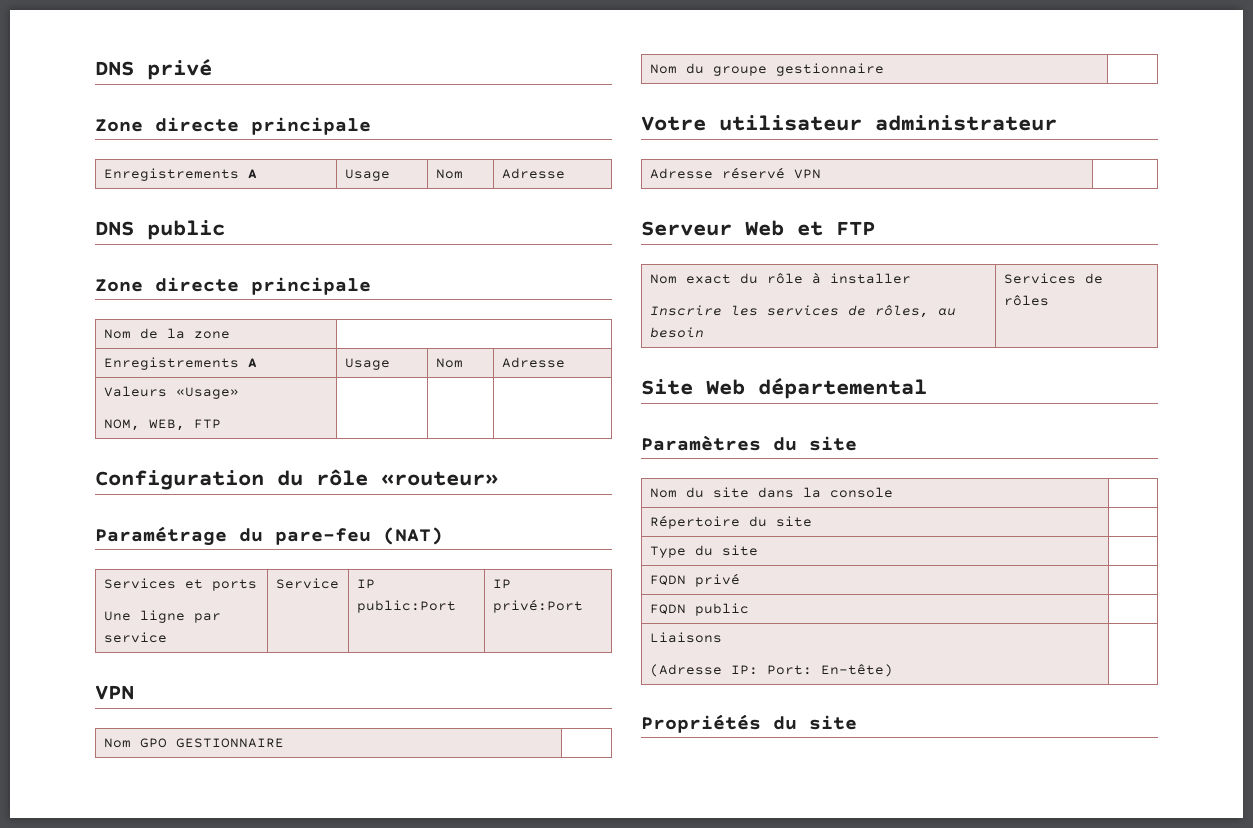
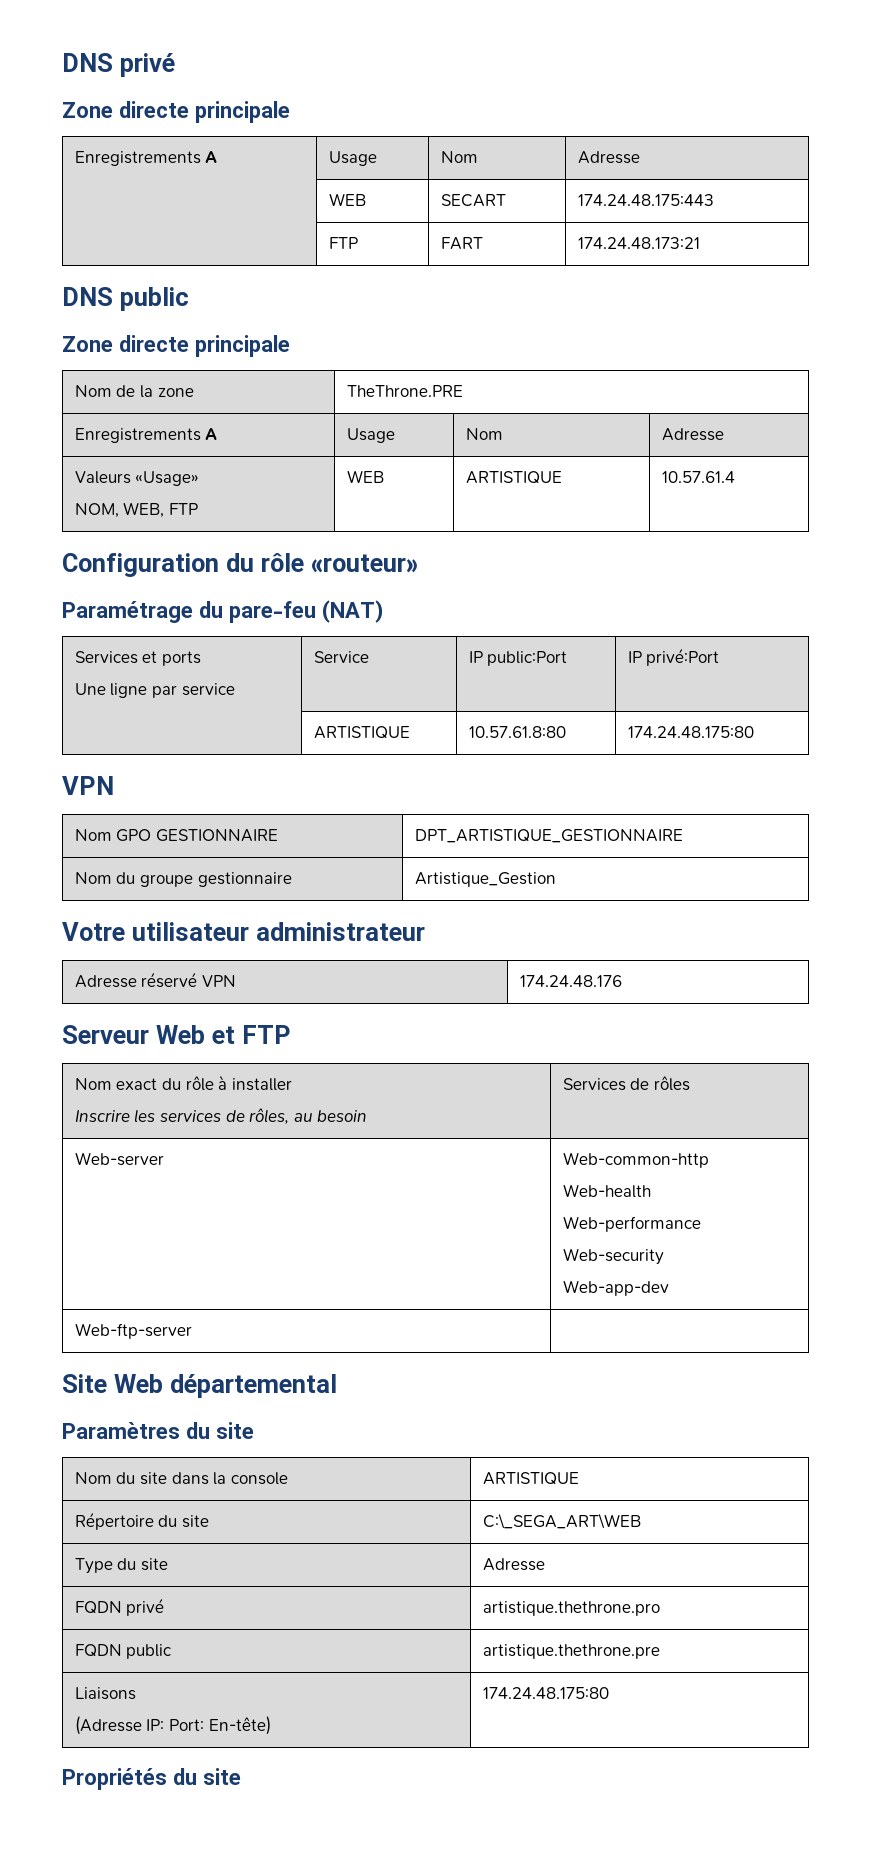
+ | WEB | SECART | 174.24.48.175:443
+ | FTP | FART | 174.24.48.173:21
- Nom de la zone |
+ Nom de la zone | TheThrone.PRE
  Valeurs «Usage»
- NOM, WEB, FTP | | |
+ NOM, WEB, FTP | WEB | ARTISTIQUE | 10.57.61.4
+ | ARTISTIQUE | 10.57.61.8:80 | 174.24.48.175:80
- Nom GPO GESTIONNAIRE |
+ Nom GPO GESTIONNAIRE | DPT_ARTISTIQUE_GESTIONNAIRE
- Nom du groupe gestionnaire |
+ Nom du groupe gestionnaire | Artistique_Gestion
- Adresse réservé VPN |
+ Adresse réservé VPN | 174.24.48.176
+ Web-server | Web-common-http
+ Web-health
+ Web-performance
+ Web-security
+ Web-app-dev
+ Web-ftp-server |
- Nom du site dans la console |
+ Nom du site dans la console | ARTISTIQUE
- Répertoire du site |
+ Répertoire du site | C:\_SEGA_ART\WEB
- Type du site |
+ Type du site | Adresse
- FQDN privé |
+ FQDN privé | artistique.thethrone.pro
- FQDN public |
+ FQDN public | artistique.thethrone.pre
  Liaisons
- (Adresse IP: Port: En-tête) |
+ (Adresse IP: Port: En-tête) | 174.24.48.175:80

